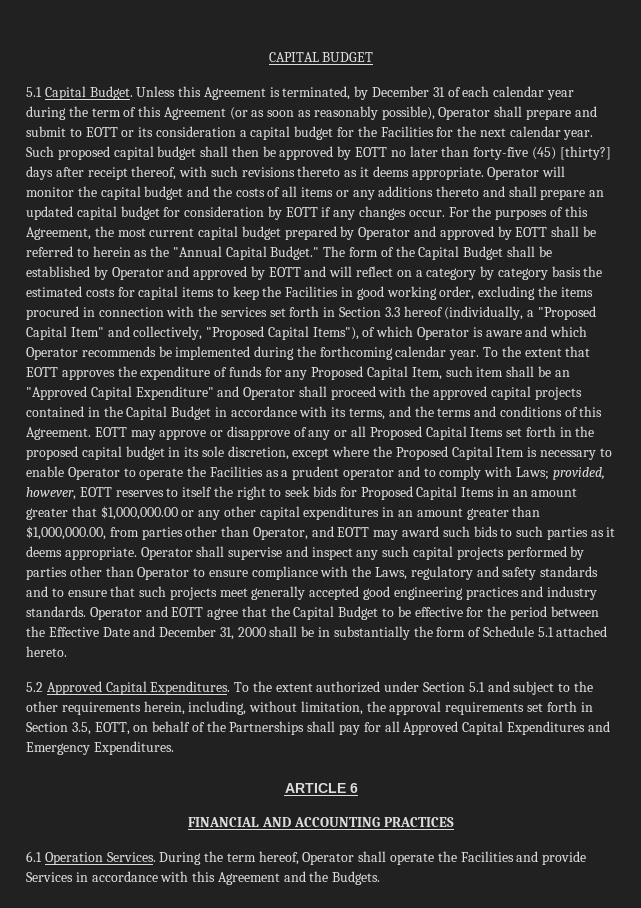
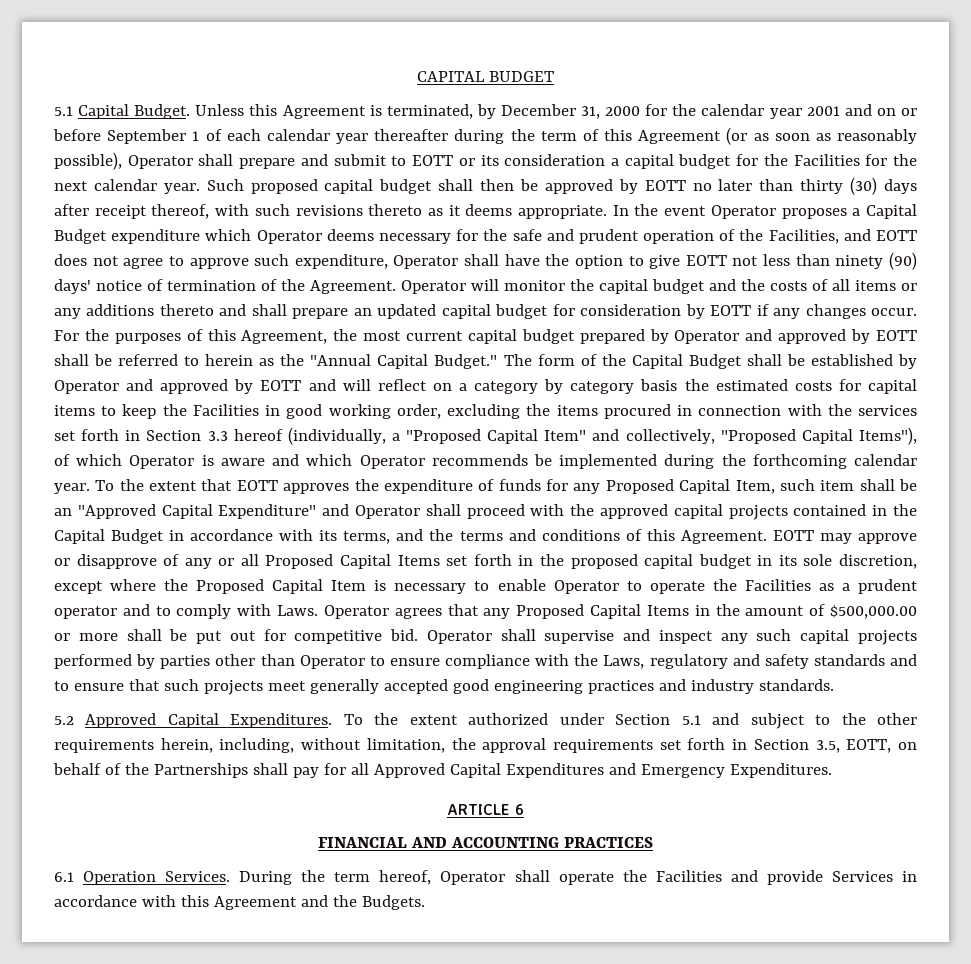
- Unless this Agreement is terminated, by December 31 of each calendar year during the term of this Agreement (or as soon as reasonably possible), Operator shall prepare and submit to EOTT or its consideration a capital budget for the Facilities for the next calendar year.
+ Unless this Agreement is terminated, by December 31, 2000 for the calendar year 2001 and on or before September 1 of each calendar year thereafter during the term of this Agreement (or as soon as reasonably possible), Operator shall prepare and submit to EOTT or its consideration a capital budget for the Facilities for the next calendar year.
- Such proposed capital budget shall then be approved by EOTT no later than forty-five (45) [thirty?] days after receipt thereof, with such revisions thereto as it deems appropriate.
+ Such proposed capital budget shall then be approved by EOTT no later than thirty (30) days after receipt thereof, with such revisions thereto as it deems appropriate.
+ In the event Operator proposes a Capital Budget expenditure which Operator deems necessary for the safe and prudent operation of the Facilities, and EOTT does not agree to approve such expenditure, Operator shall have the option to give EOTT not less than ninety (90) days' notice of termination of the Agreement.
- EOTT may approve or disapprove of any or all Proposed Capital Items set forth in the proposed capital budget in its sole discretion, except where the Proposed Capital Item is necessary to enable Operator to operate the Facilities as a prudent operator and to comply with Laws; provided, however, EOTT reserves to itself the right to seek bids for Proposed Capital Items in an amount greater that $1,000,000.00 or any other capital expenditures in an amount greater than $1,000,000.00, from parties other than Operator, and EOTT may award such bids to such parties as it deems appropriate.
+ EOTT may approve or disapprove of any or all Proposed Capital Items set forth in the proposed capital budget in its sole discretion, except where the Proposed Capital Item is necessary to enable Operator to operate the Facilities as a prudent operator and to comply with Laws. Operator agrees that any Proposed Capital Items in the amount of $500,000.00 or more shall be put out for competitive bid.
- Operator and EOTT agree that the Capital Budget to be effective for the period between the Effective Date and December 31, 2000 shall be in substantially the form of Schedule 5.1 attached hereto.

